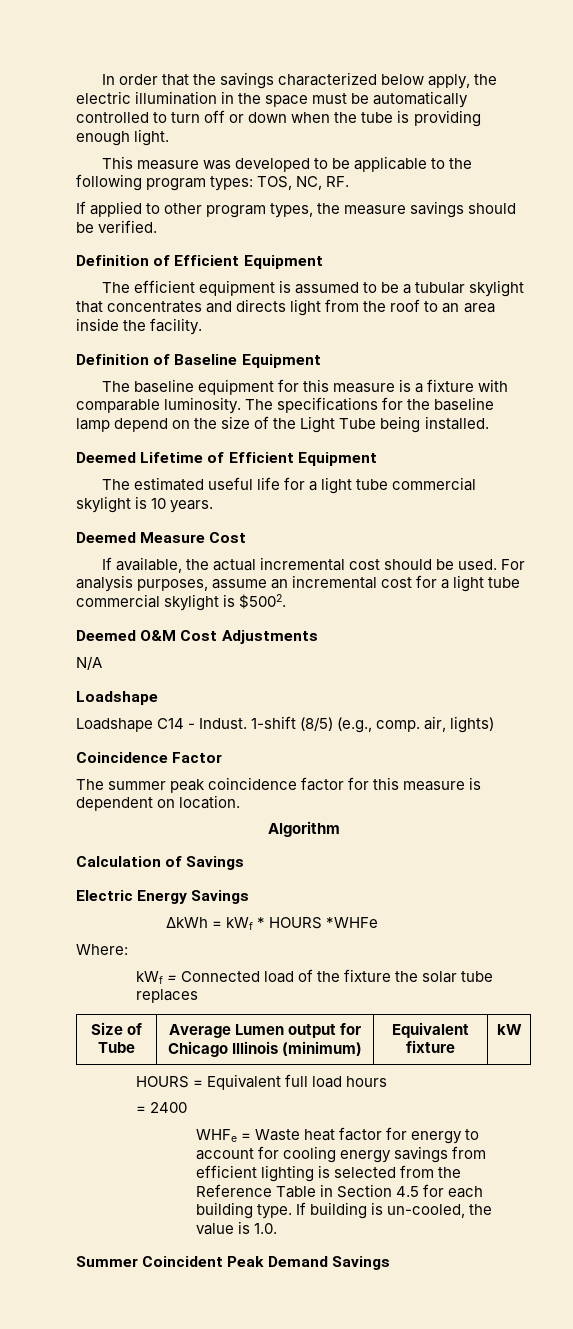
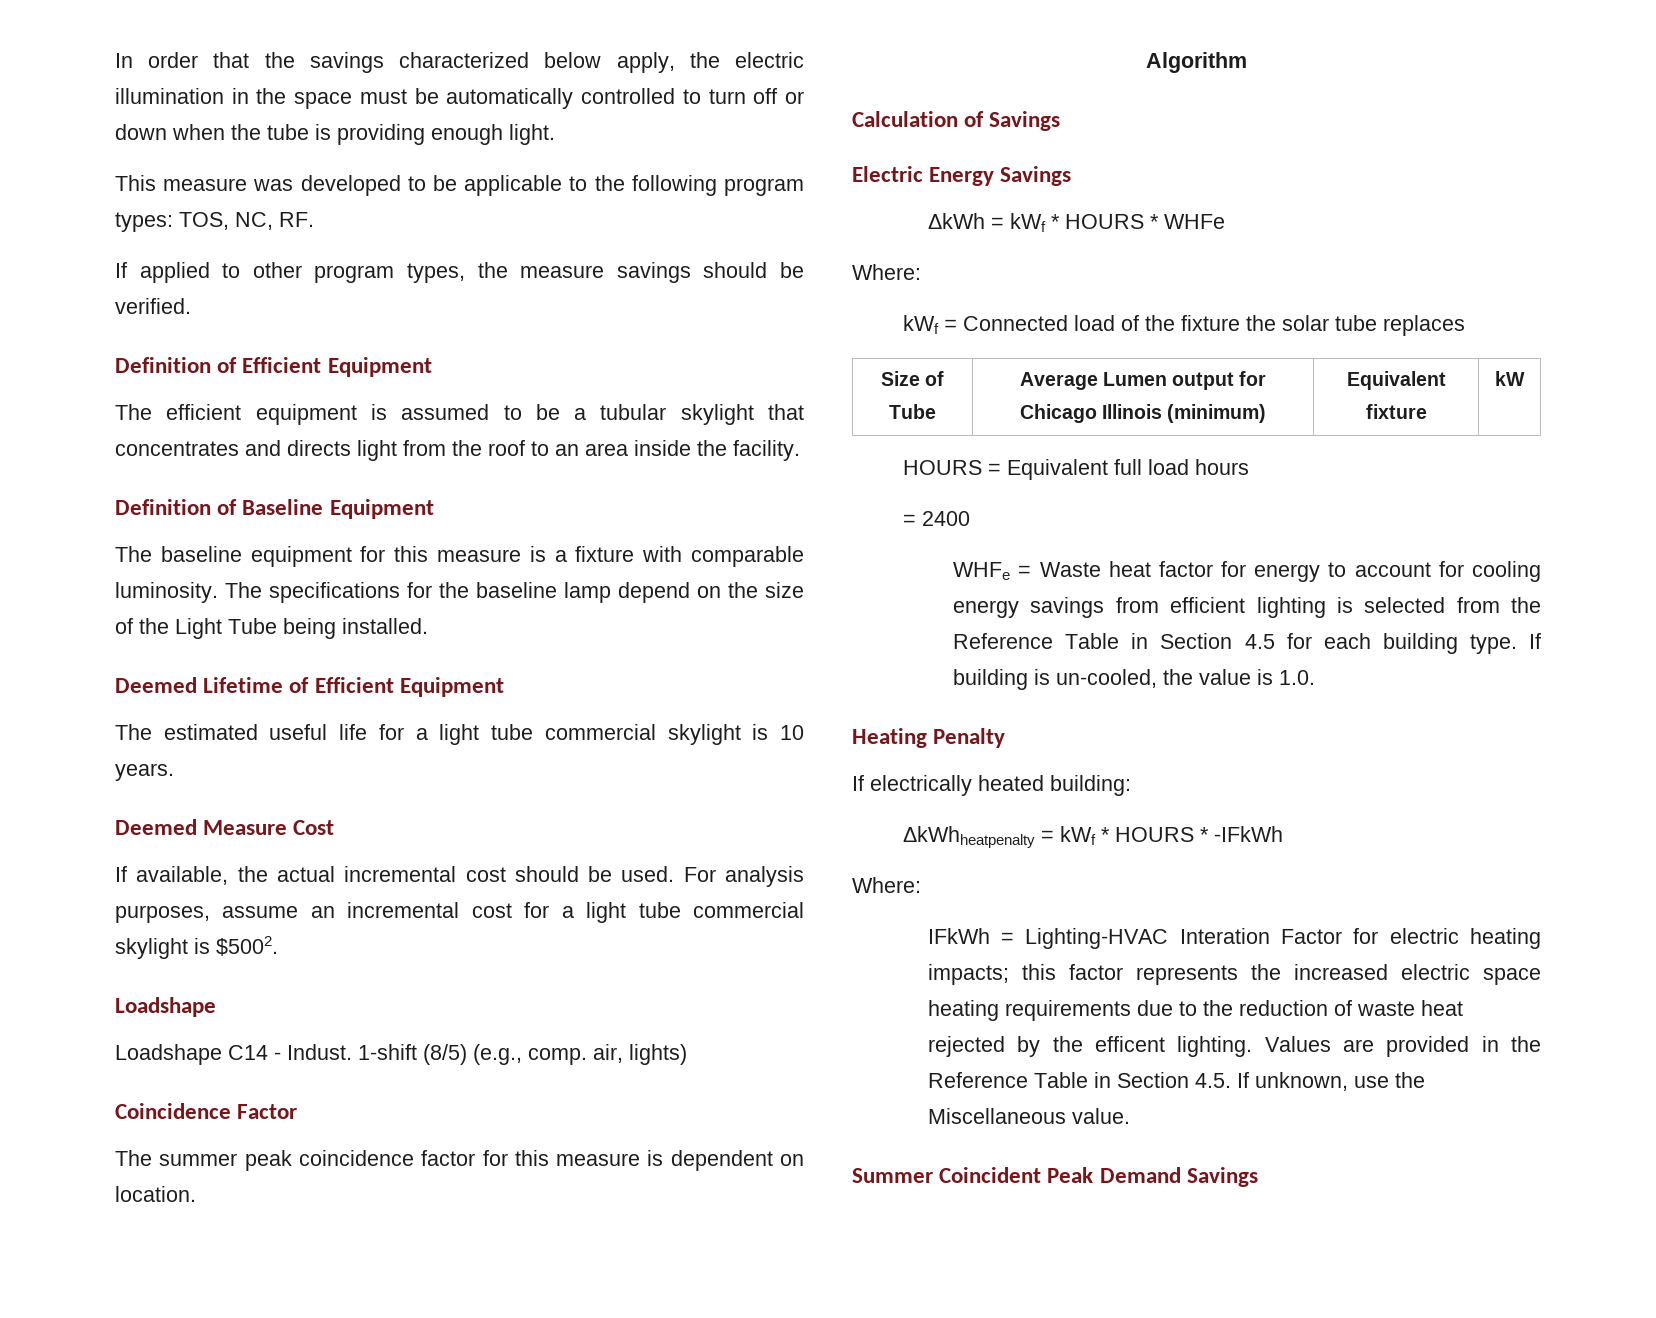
- Deemed O&M Cost Adjustments
- N/A
- ΔkWh = kWf * HOURS *WHFe
+ ΔkWh = kWf * HOURS * WHFe
+ Heating Penalty
+ If electrically heated building:
+ ΔkWhheatpenalty = kWf * HOURS * -IFkWh
+ Where:
+ IFkWh = Lighting-HVAC Interation Factor for electric heating impacts; this factor represents the increased electric space heating requirements due to the reduction of waste heat rejected by the efficent lighting. Values are provided in the Reference Table in Section 4.5. If unknown, use the Miscellaneous value.

